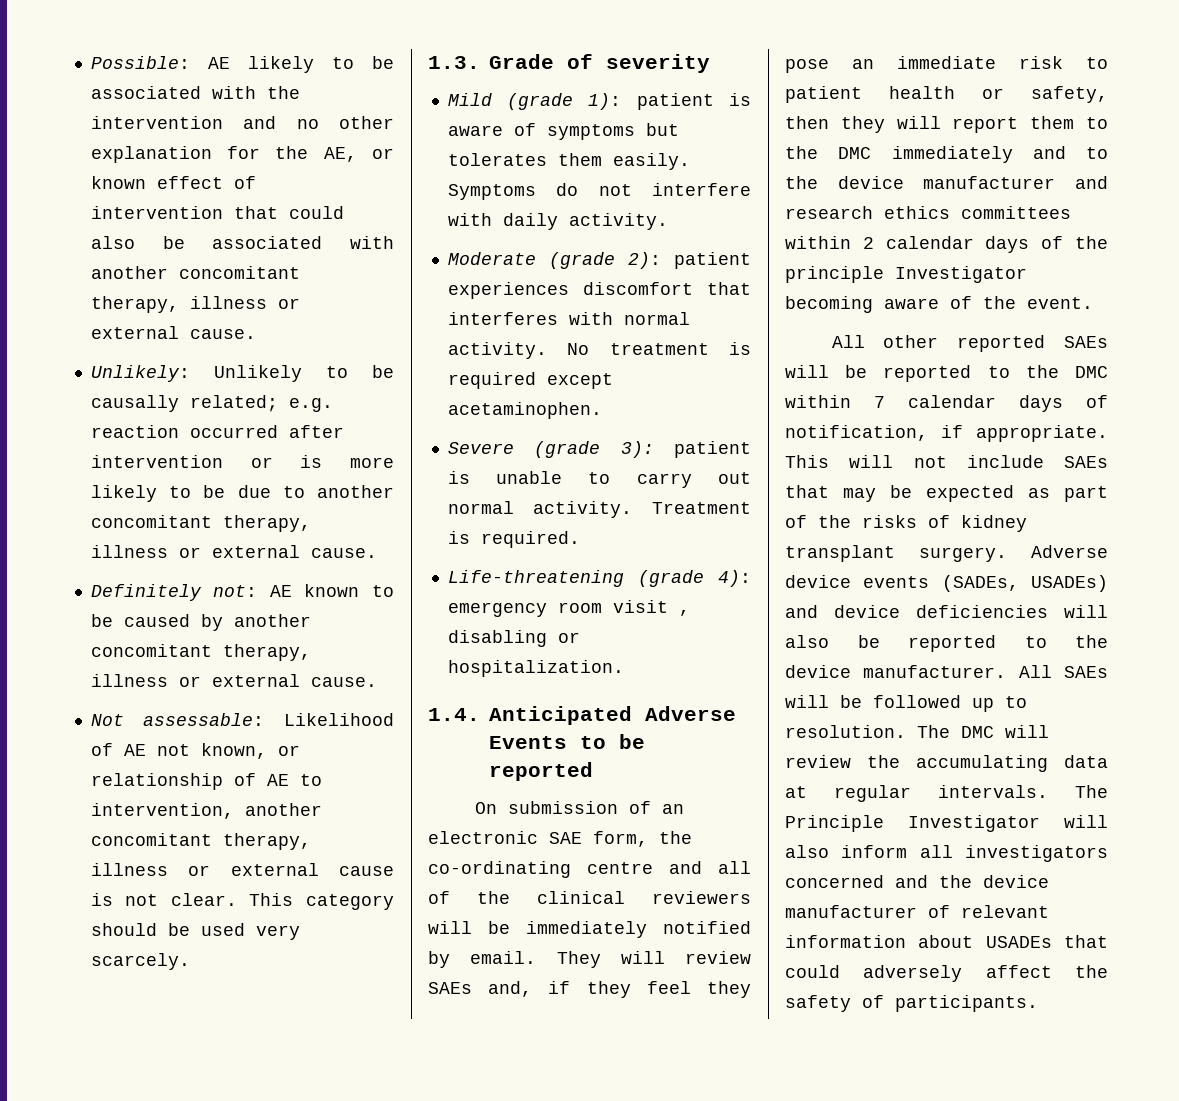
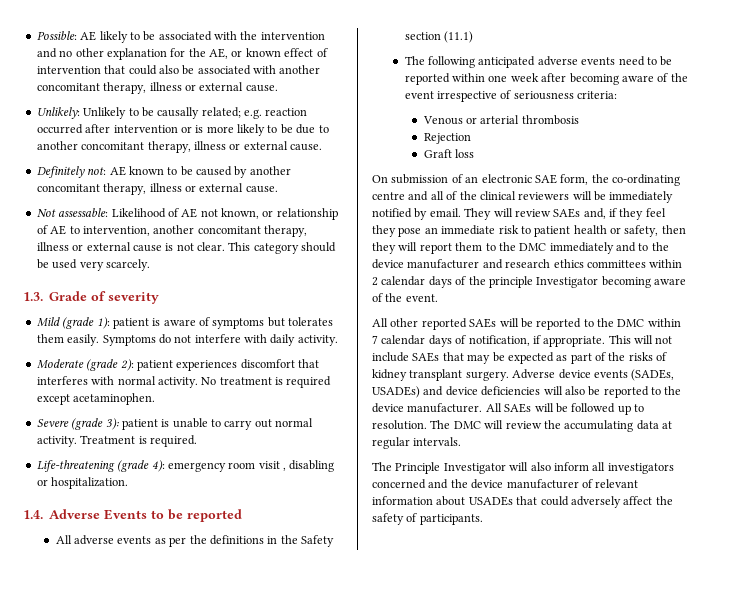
- 1.4. Anticipated Adverse Events to be reported
+ 1.4. Adverse Events to be reported
+ All adverse events as per the definitions in the Safety section (11.1)
+ The following anticipated adverse events need to be reported within one week after becoming aware of the event irrespective of seriousness criteria:
+ Venous or arterial thrombosis
+ Rejection
+ Graft loss
- The DMC will review the accumulating data at regular intervals. The Principle Investigator will also inform all investigators concerned and the device manufacturer of relevant information about USADEs that could adversely affect the safety of participants.
+ The DMC will review the accumulating data at regular intervals.
+ The Principle Investigator will also inform all investigators concerned and the device manufacturer of relevant information about USADEs that could adversely affect the safety of participants.

